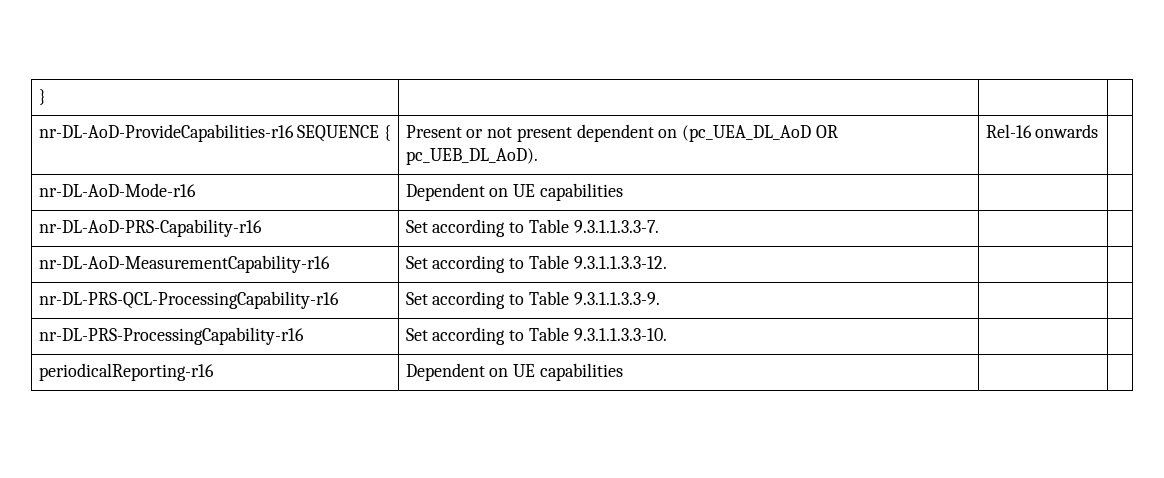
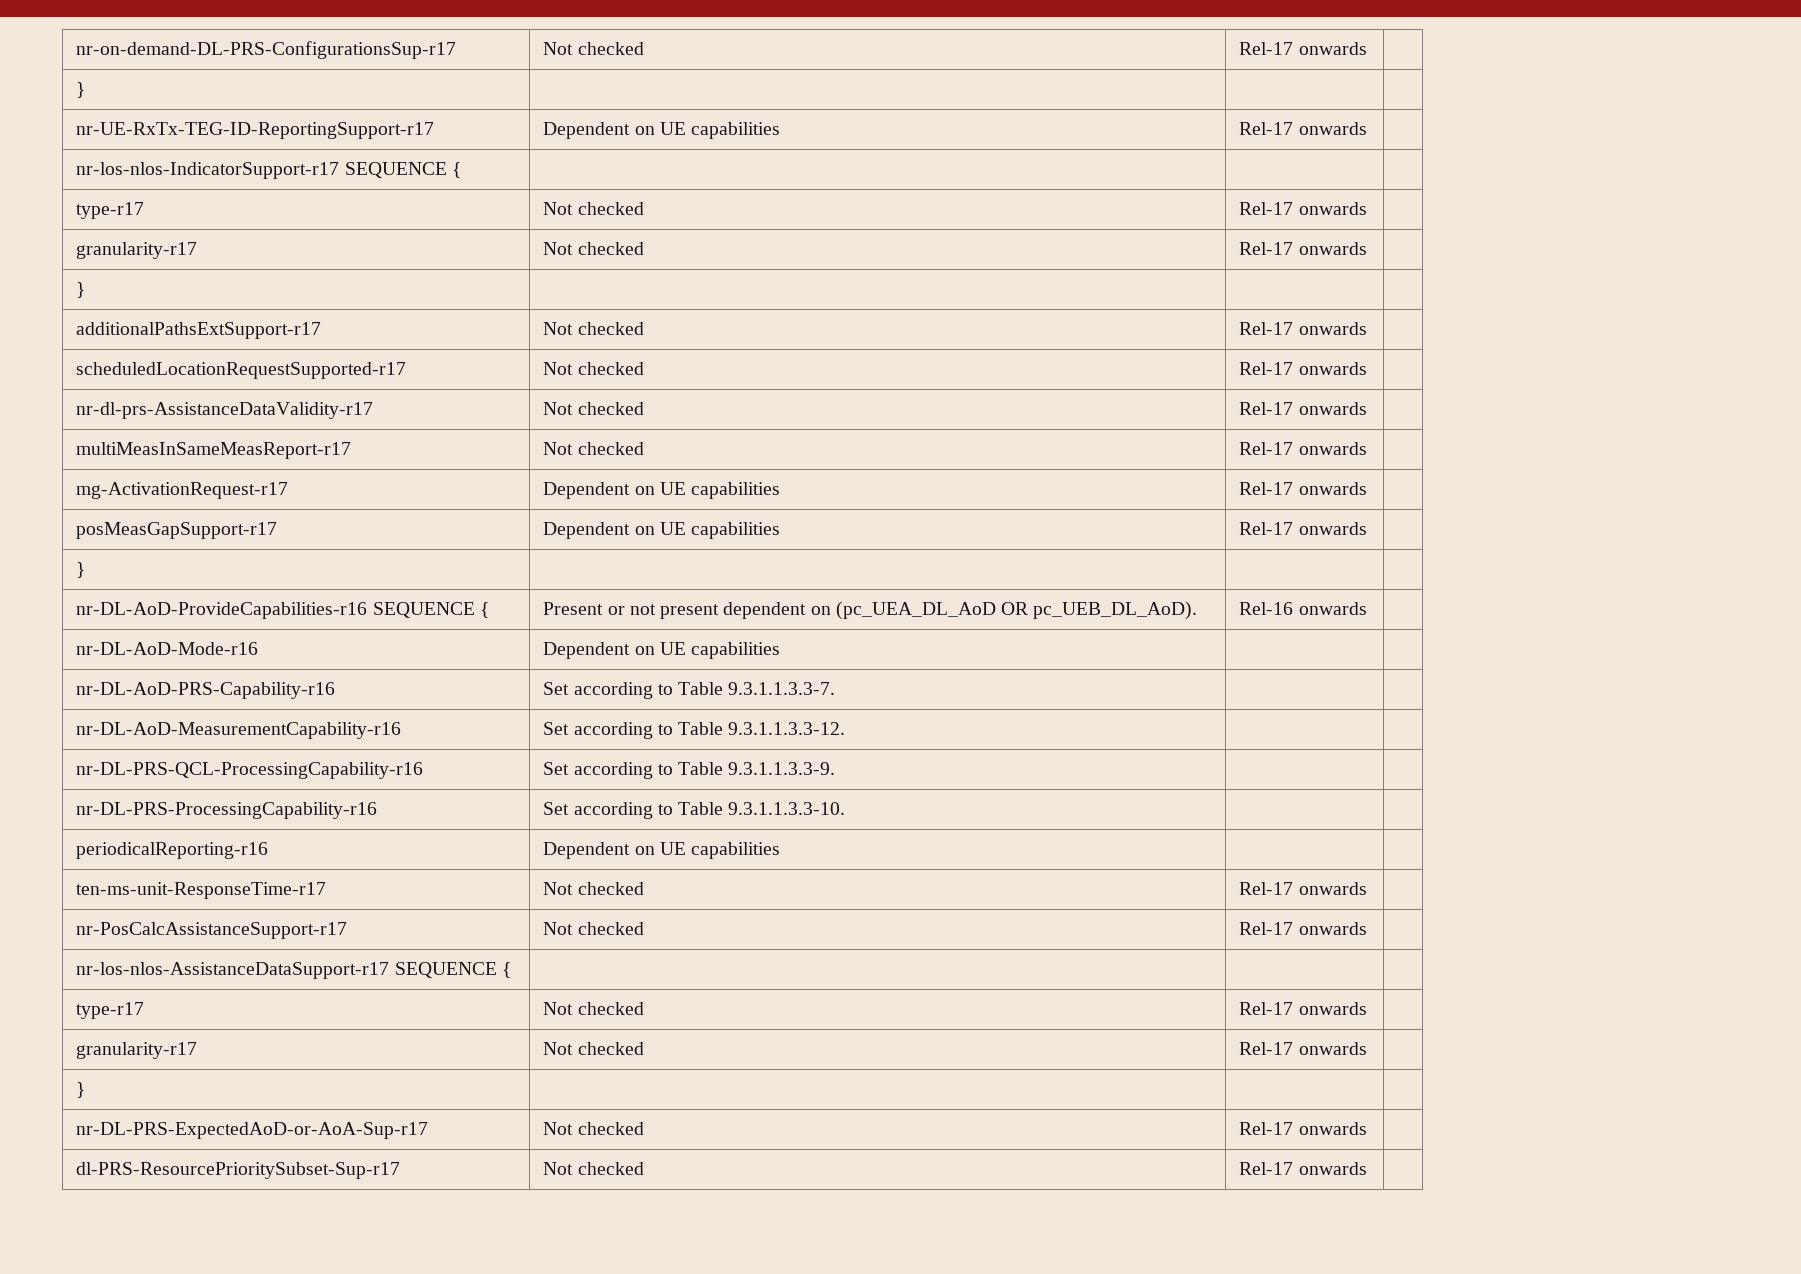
+ nr-on-demand-DL-PRS-ConfigurationsSup-r17 | Not checked | Rel-17 onwards |
+ } | | |
+ nr-UE-RxTx-TEG-ID-ReportingSupport-r17 | Dependent on UE capabilities | Rel-17 onwards |
+ nr-los-nlos-IndicatorSupport-r17 SEQUENCE { | | |
+ type-r17 | Not checked | Rel-17 onwards |
+ granularity-r17 | Not checked | Rel-17 onwards |
+ } | | |
+ additionalPathsExtSupport-r17 | Not checked | Rel-17 onwards |
+ scheduledLocationRequestSupported-r17 | Not checked | Rel-17 onwards |
+ nr-dl-prs-AssistanceDataValidity-r17 | Not checked | Rel-17 onwards |
+ multiMeasInSameMeasReport-r17 | Not checked | Rel-17 onwards |
+ mg-ActivationRequest-r17 | Dependent on UE capabilities | Rel-17 onwards |
+ posMeasGapSupport-r17 | Dependent on UE capabilities | Rel-17 onwards |
+ ten-ms-unit-ResponseTime-r17 | Not checked | Rel-17 onwards |
+ nr-PosCalcAssistanceSupport-r17 | Not checked | Rel-17 onwards |
+ nr-los-nlos-AssistanceDataSupport-r17 SEQUENCE { | | |
+ type-r17 | Not checked | Rel-17 onwards |
+ granularity-r17 | Not checked | Rel-17 onwards |
+ } | | |
+ nr-DL-PRS-ExpectedAoD-or-AoA-Sup-r17 | Not checked | Rel-17 onwards |
+ dl-PRS-ResourcePrioritySubset-Sup-r17 | Not checked | Rel-17 onwards |

